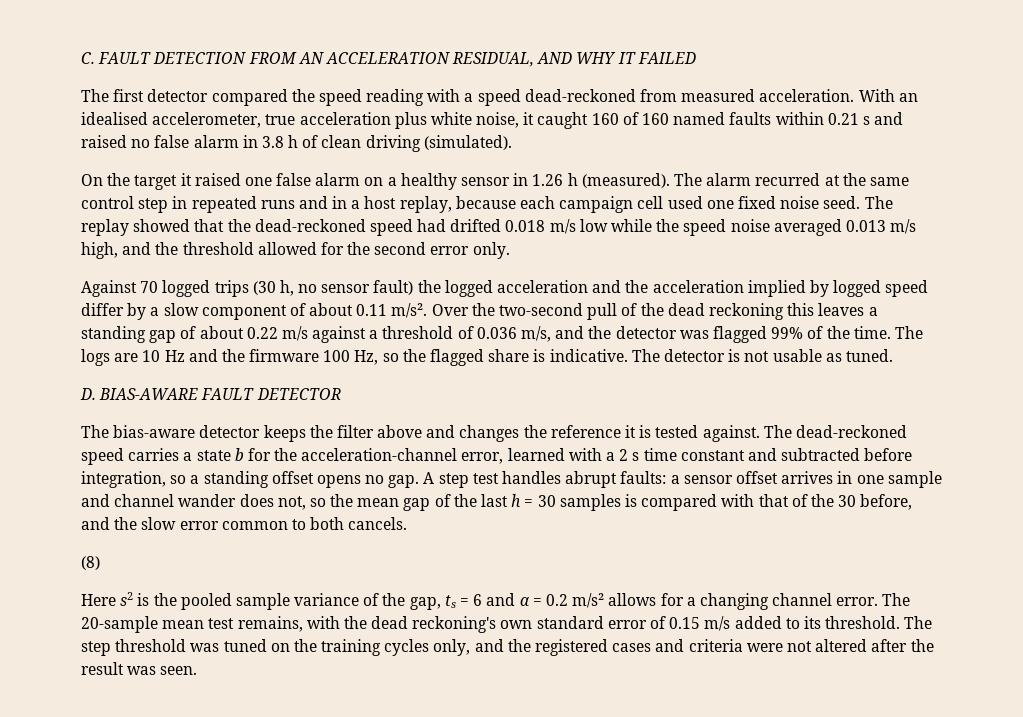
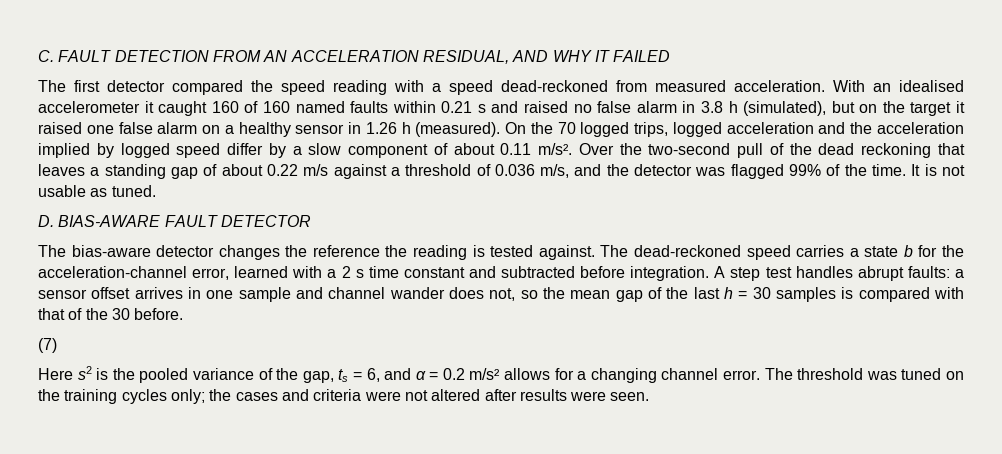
- With an idealised accelerometer, true acceleration plus white noise, it caught 160 of 160 named faults within 0.21 s and raised no false alarm in 3.8 h of clean driving (simulated).
- On the target it raised one false alarm on a healthy sensor in 1.26 h (measured).
+ With an idealised accelerometer it caught 160 of 160 named faults within 0.21 s and raised no false alarm in 3.8 h (simulated), but on the target it raised one false alarm on a healthy sensor in 1.26 h (measured).
- The alarm recurred at the same control step in repeated runs and in a host replay, because each campaign cell used one fixed noise seed. The replay showed that the dead-reckoned speed had drifted 0.018 m/s low while the speed noise averaged 0.013 m/s high, and the threshold allowed for the second error only.
- Against 70 logged trips (30 h, no sensor fault) the logged acceleration and the acceleration implied by logged speed differ by a slow component of about 0.11 m/s².
+ On the 70 logged trips, logged acceleration and the acceleration implied by logged speed differ by a slow component of about 0.11 m/s².
- Over the two-second pull of the dead reckoning this leaves a standing gap of about 0.22 m/s against a threshold of 0.036 m/s, and the detector was flagged 99% of the time.
+ Over the two-second pull of the dead reckoning that leaves a standing gap of about 0.22 m/s against a threshold of 0.036 m/s, and the detector was flagged 99% of the time.
- The logs are 10 Hz and the firmware 100 Hz, so the flagged share is indicative. The detector is not usable as tuned.
+ It is not usable as tuned.
- The bias-aware detector keeps the filter above and changes the reference it is tested against.
+ The bias-aware detector changes the reference the reading is tested against.
- The dead-reckoned speed carries a state b for the acceleration-channel error, learned with a 2 s time constant and subtracted before integration, so a standing offset opens no gap.
+ The dead-reckoned speed carries a state b for the acceleration-channel error, learned with a 2 s time constant and subtracted before integration.
- A step test handles abrupt faults: a sensor offset arrives in one sample and channel wander does not, so the mean gap of the last h = 30 samples is compared with that of the 30 before, and the slow error common to both cancels.
- (8)
+ A step test handles abrupt faults: a sensor offset arrives in one sample and channel wander does not, so the mean gap of the last h = 30 samples is compared with that of the 30 before.
+ (7)
- Here s2 is the pooled sample variance of the gap, ts = 6 and α = 0.2 m/s² allows for a changing channel error.
+ Here s2 is the pooled variance of the gap, ts = 6, and α = 0.2 m/s² allows for a changing channel error.
- The 20-sample mean test remains, with the dead reckoning's own standard error of 0.15 m/s added to its threshold. The step threshold was tuned on the training cycles only, and the registered cases and criteria were not altered after the result was seen.
+ The threshold was tuned on the training cycles only; the cases and criteria were not altered after results were seen.

